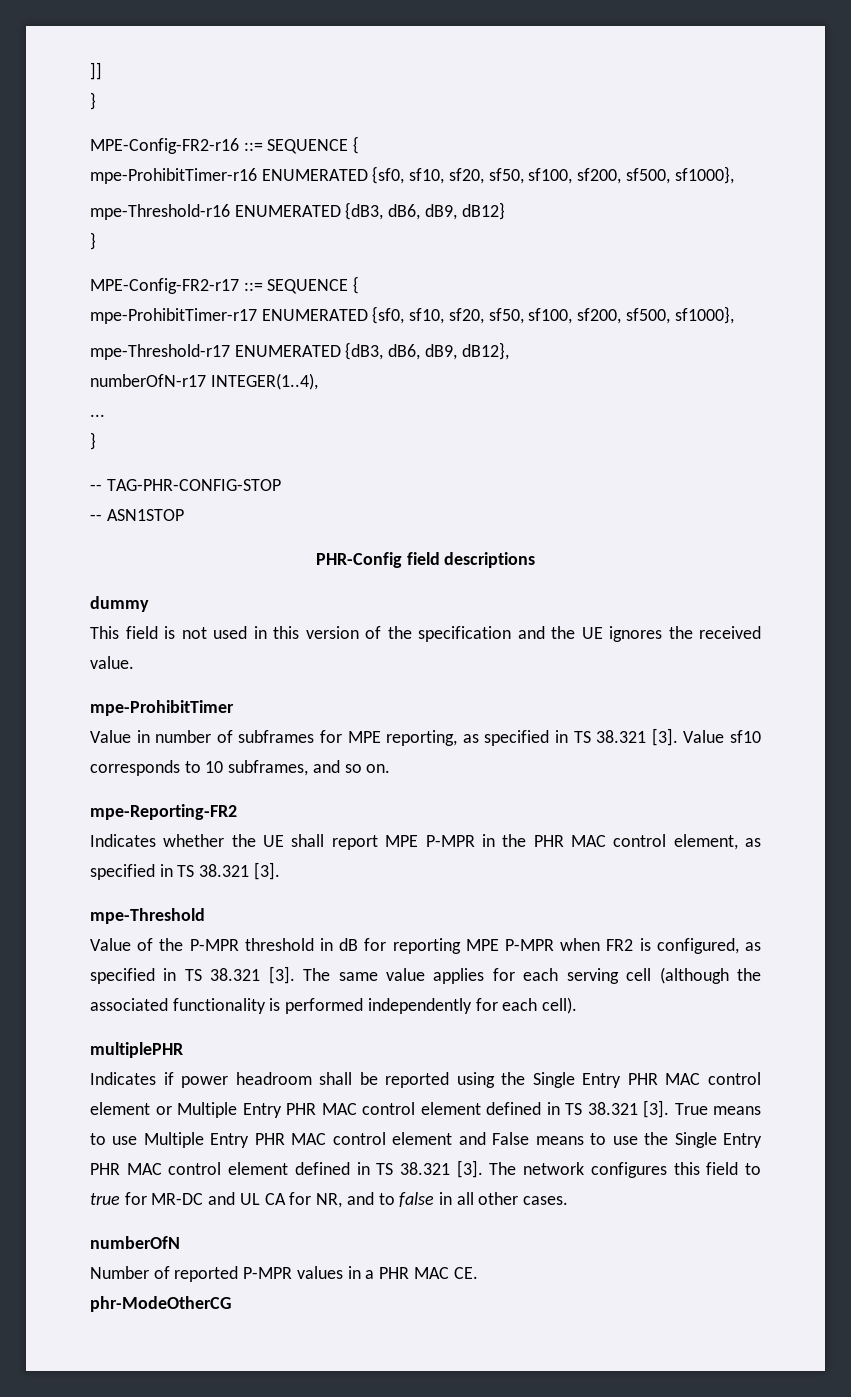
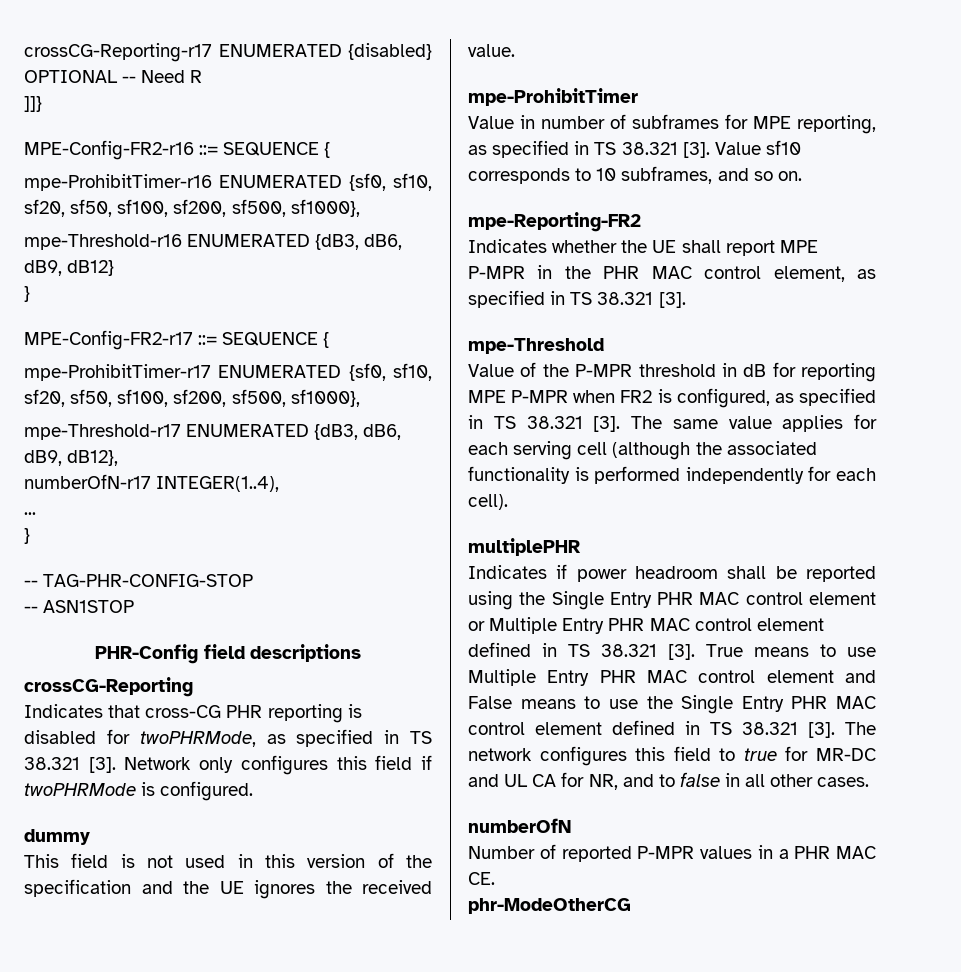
- ]]
- }
+ crossCG-Reporting-r17 ENUMERATED {disabled} OPTIONAL -- Need R
+ ]]}
+ crossCG-Reporting
+ Indicates that cross-CG PHR reporting is disabled for twoPHRMode, as specified in TS 38.321 [3]. Network only configures this field if twoPHRMode is configured.

